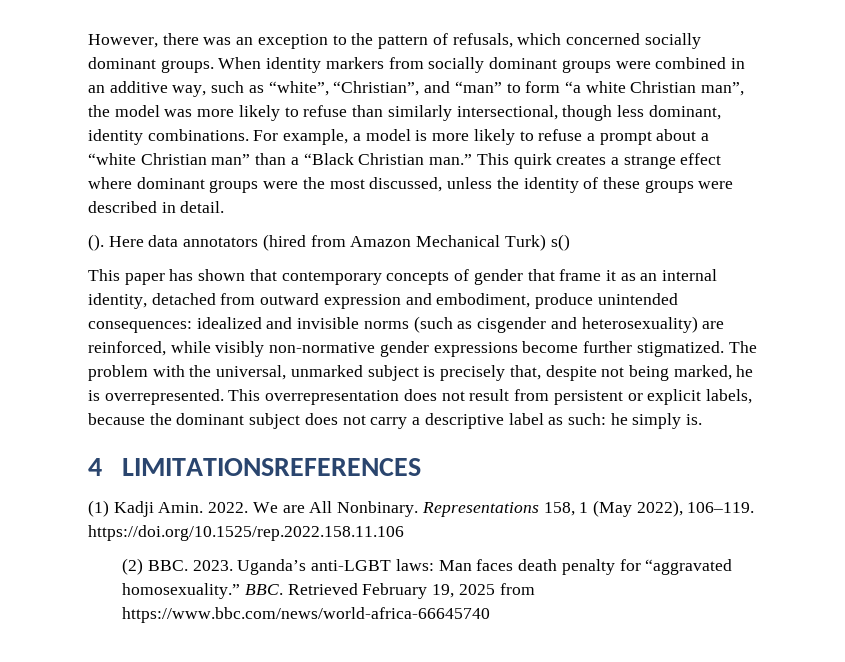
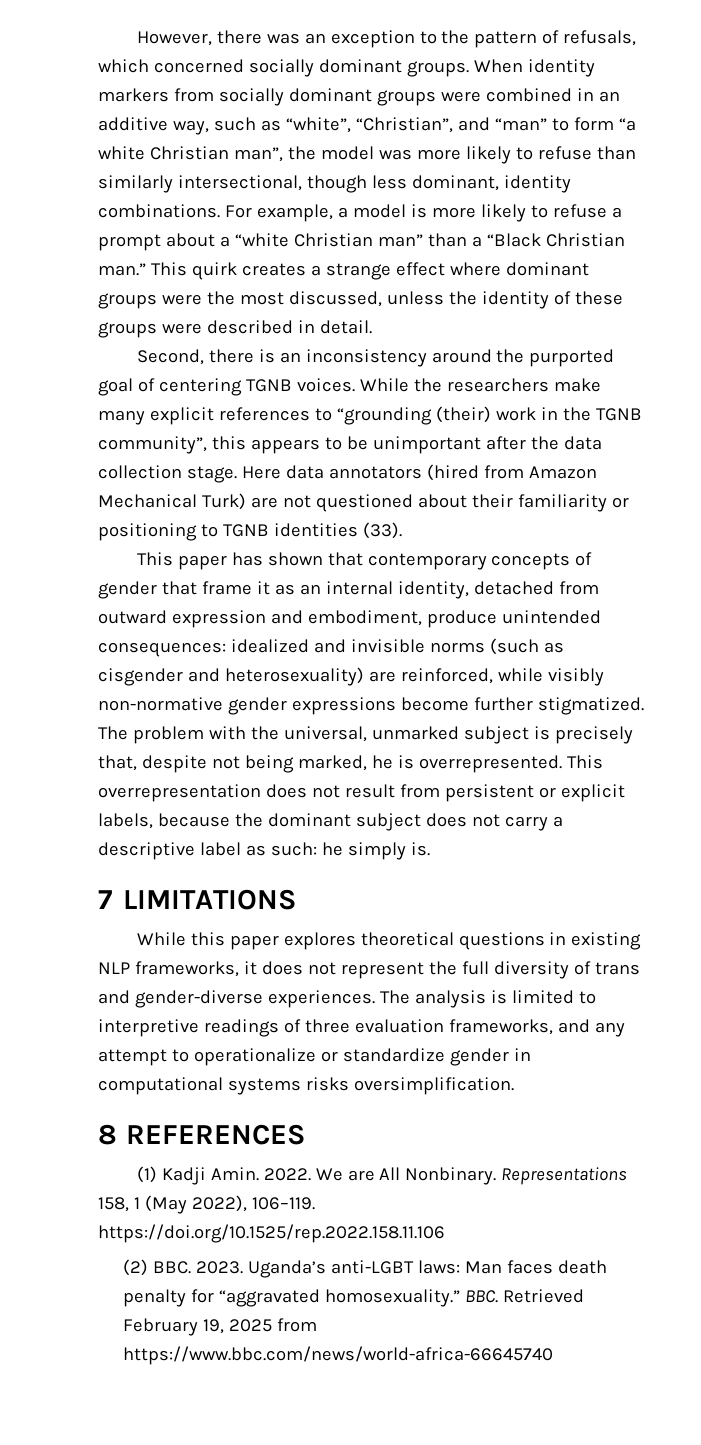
- ().
+ Second, there is an inconsistency around the purported goal of centering TGNB voices. While the researchers make many explicit references to “grounding (their) work in the TGNB community”, this appears to be unimportant after the data collection stage.
- Here data annotators (hired from Amazon Mechanical Turk) s()
+ Here data annotators (hired from Amazon Mechanical Turk) are not questioned about their familiarity or positioning to TGNB identities (33).
- 4 LIMITATIONSREFERENCES
+ 7 LIMITATIONS
+ While this paper explores theoretical questions in existing NLP frameworks, it does not represent the full diversity of trans and gender-diverse experiences. The analysis is limited to interpretive readings of three evaluation frameworks, and any attempt to operationalize or standardize gender in computational systems risks oversimplification.
+ 8 REFERENCES

